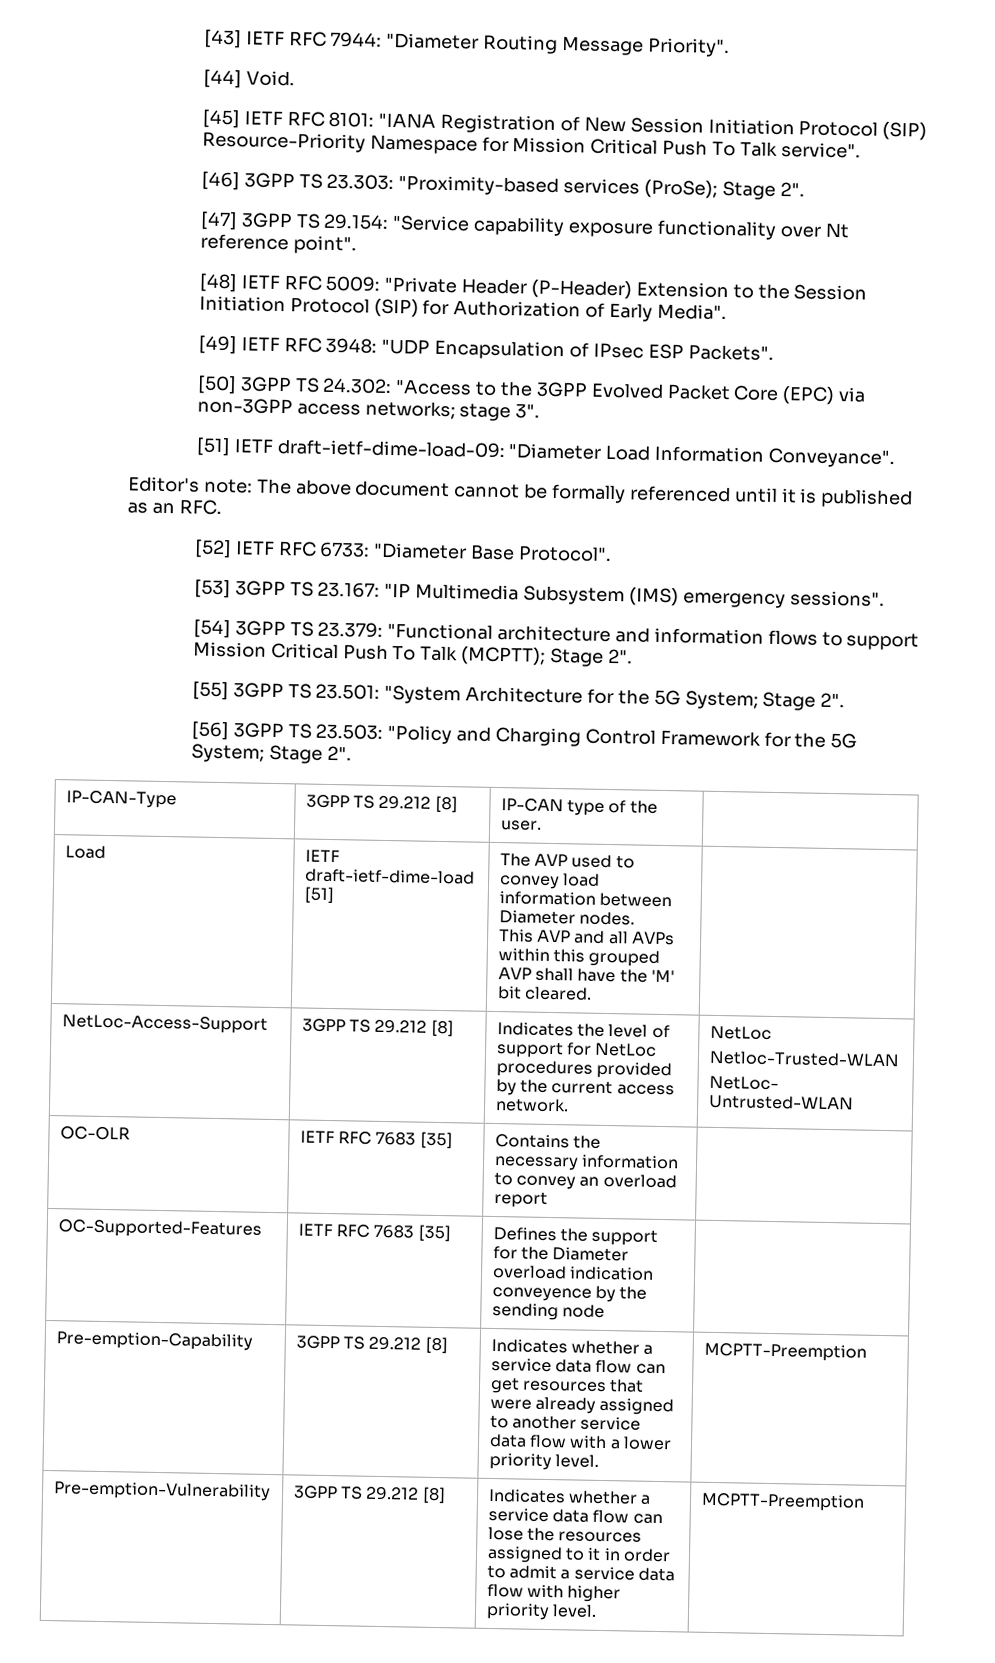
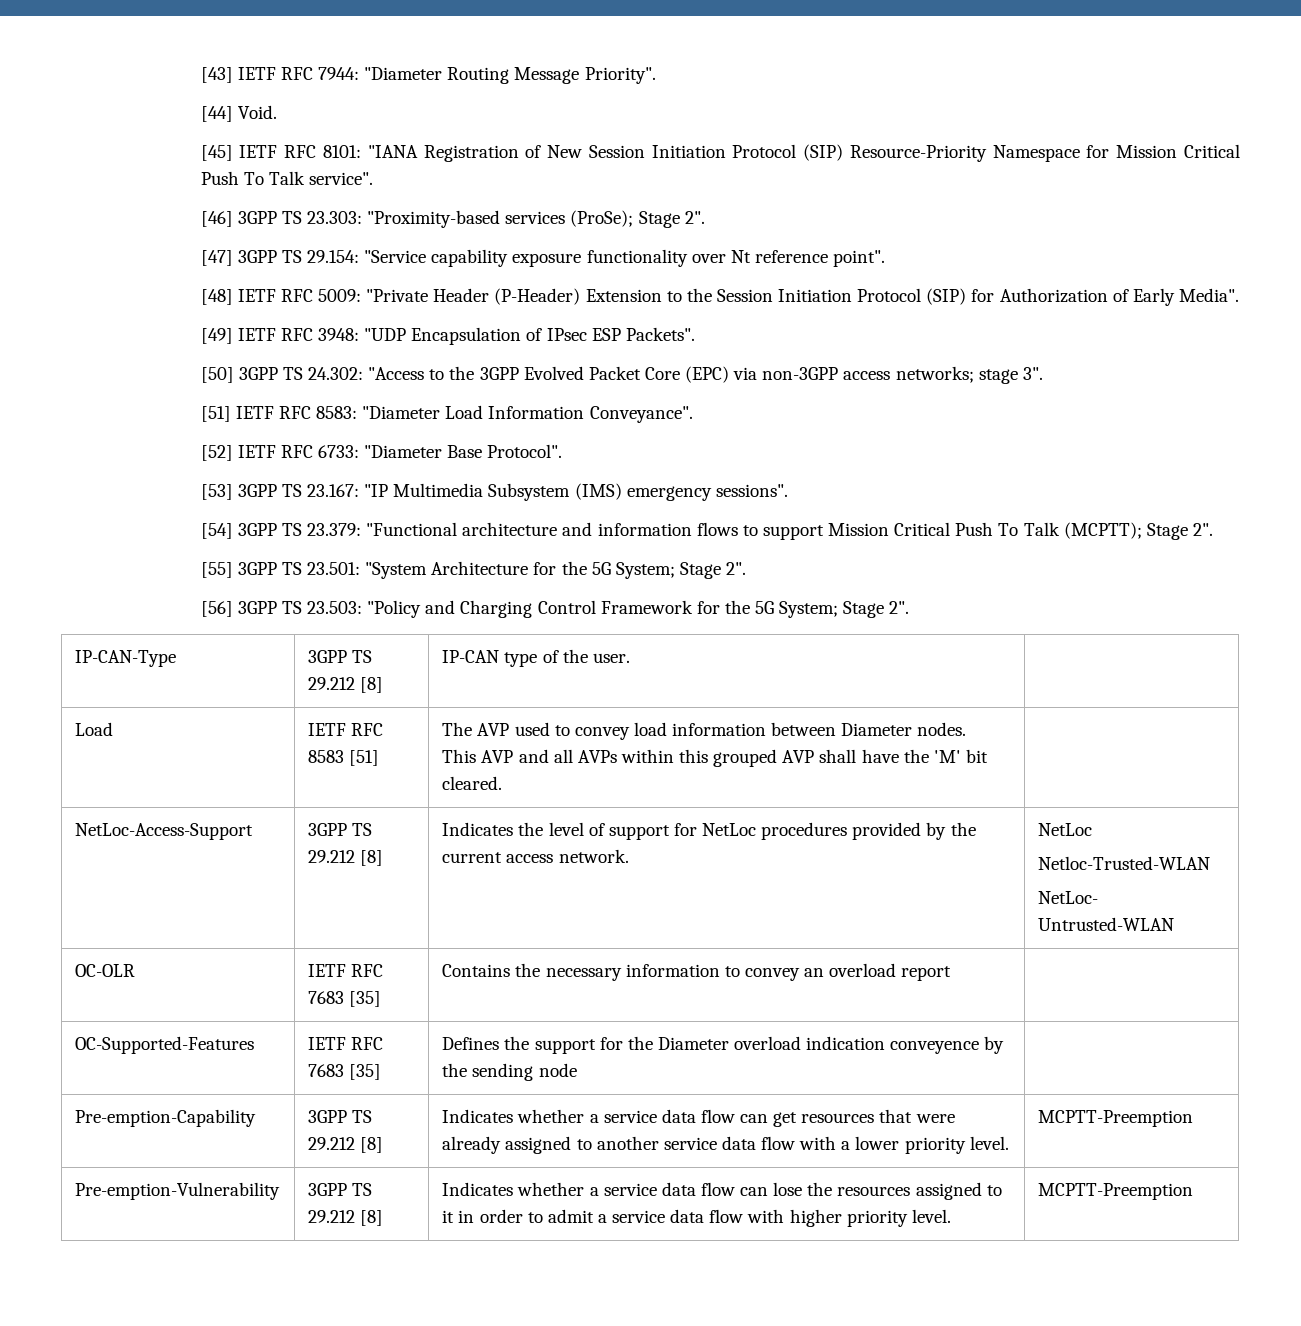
- [51] IETF draft-ietf-dime-load-09: "Diameter Load Information Conveyance".
+ [51] IETF RFC 8583: "Diameter Load Information Conveyance".
- Editor's note: The above document cannot be formally referenced until it is published as an RFC.
- Load | IETF draft-ietf-dime-load [51] | The AVP used to convey load information between Diameter nodes.
+ Load | IETF RFC 8583 [51] | The AVP used to convey load information between Diameter nodes.

